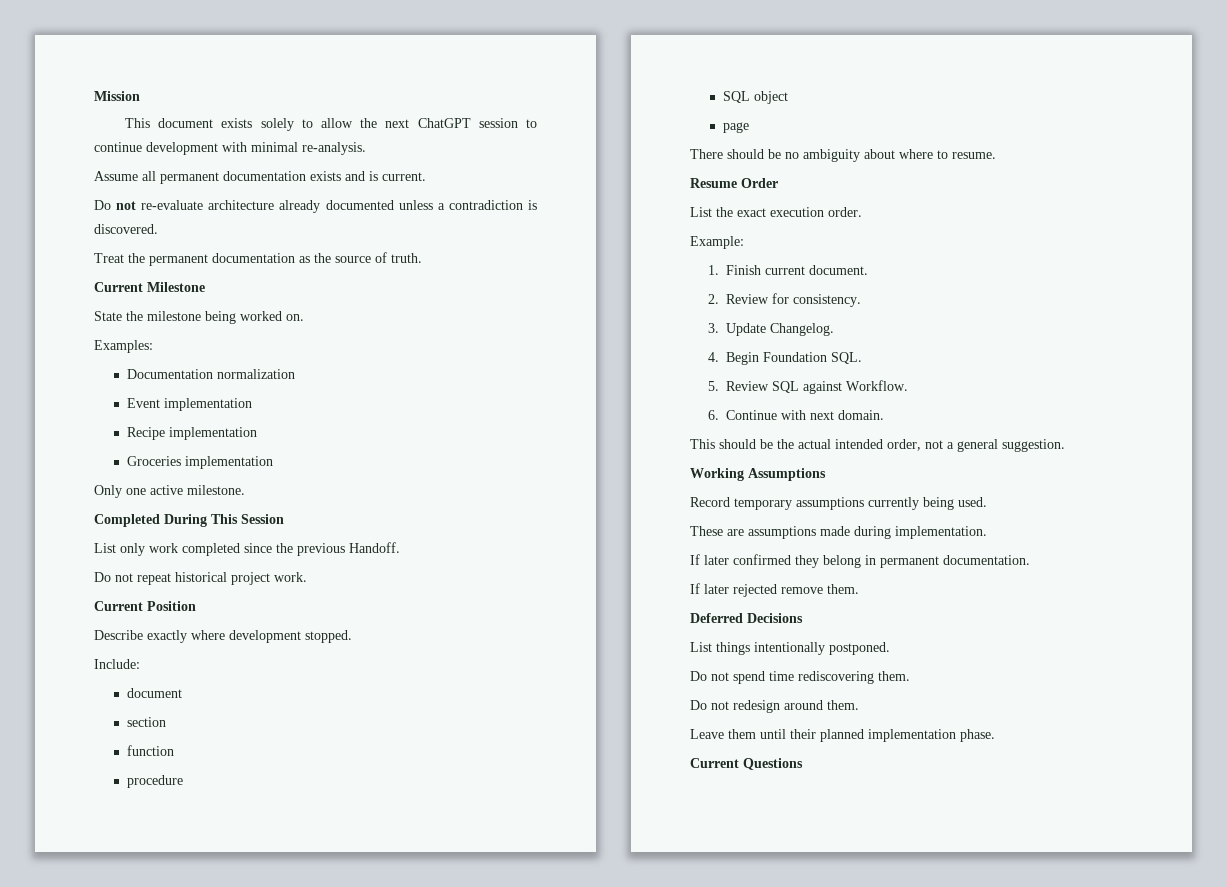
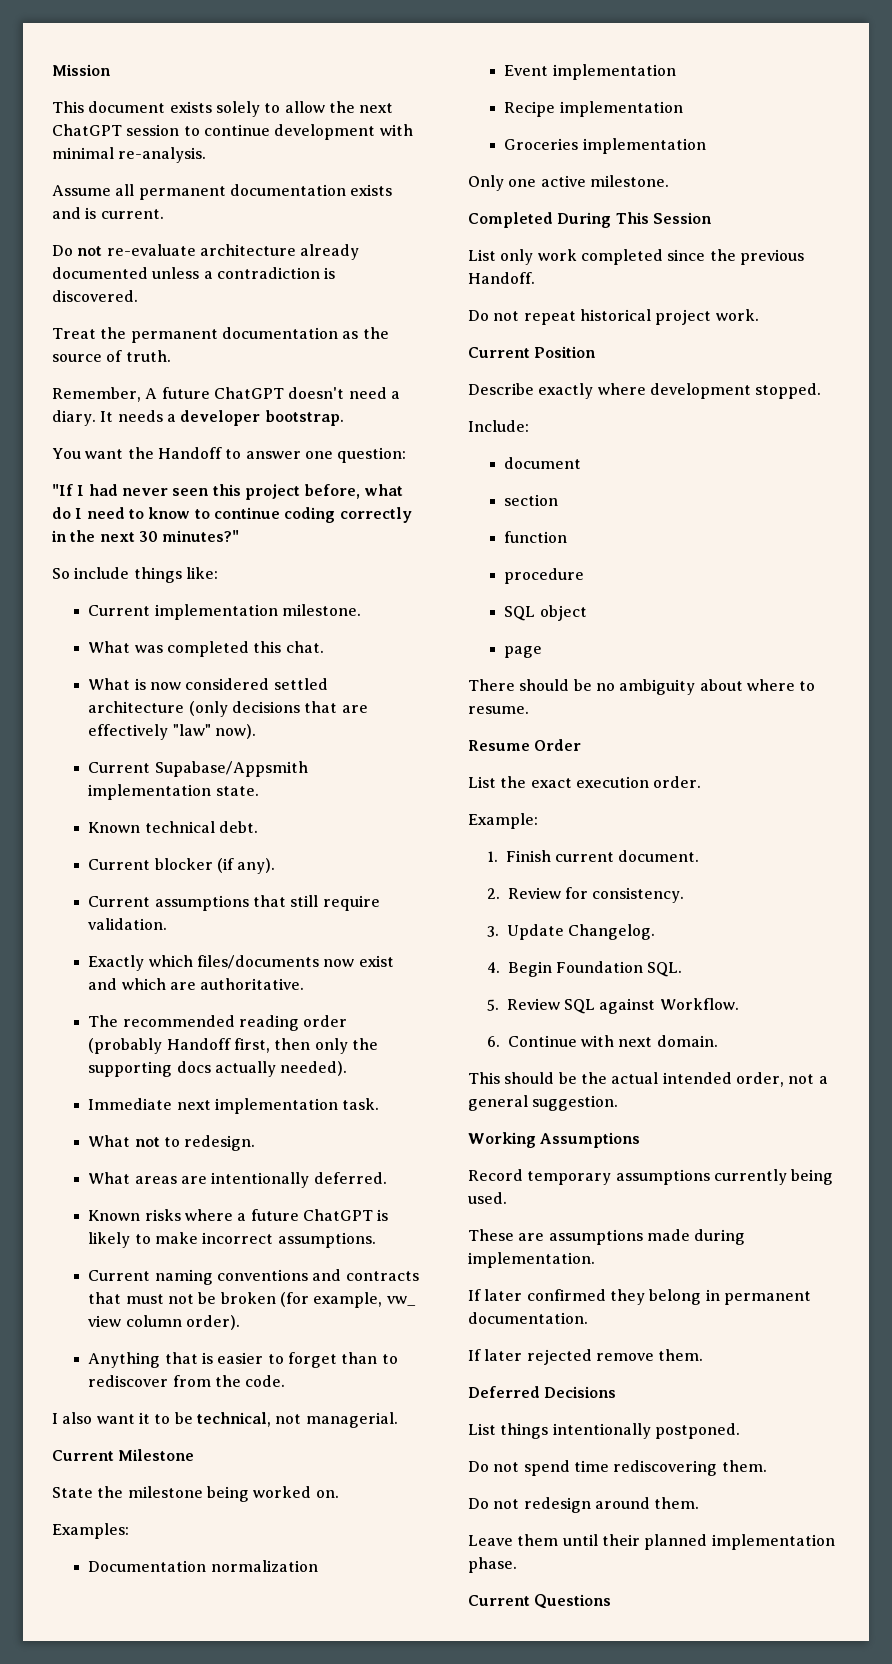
+ Remember, A future ChatGPT doesn't need a diary. It needs a developer bootstrap.
+ You want the Handoff to answer one question:
+ "If I had never seen this project before, what do I need to know to continue coding correctly in the next 30 minutes?"
+ So include things like:
+ Current implementation milestone.
+ What was completed this chat.
+ What is now considered settled architecture (only decisions that are effectively "law" now).
+ Current Supabase/Appsmith implementation state.
+ Known technical debt.
+ Current blocker (if any).
+ Current assumptions that still require validation.
+ Exactly which files/documents now exist and which are authoritative.
+ The recommended reading order (probably Handoff first, then only the supporting docs actually needed).
+ Immediate next implementation task.
+ What not to redesign.
+ What areas are intentionally deferred.
+ Known risks where a future ChatGPT is likely to make incorrect assumptions.
+ Current naming conventions and contracts that must not be broken (for example, vw_ view column order).
+ Anything that is easier to forget than to rediscover from the code.
+ I also want it to be technical, not managerial.

